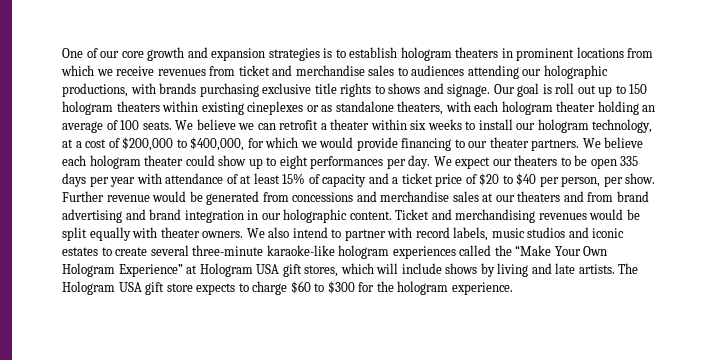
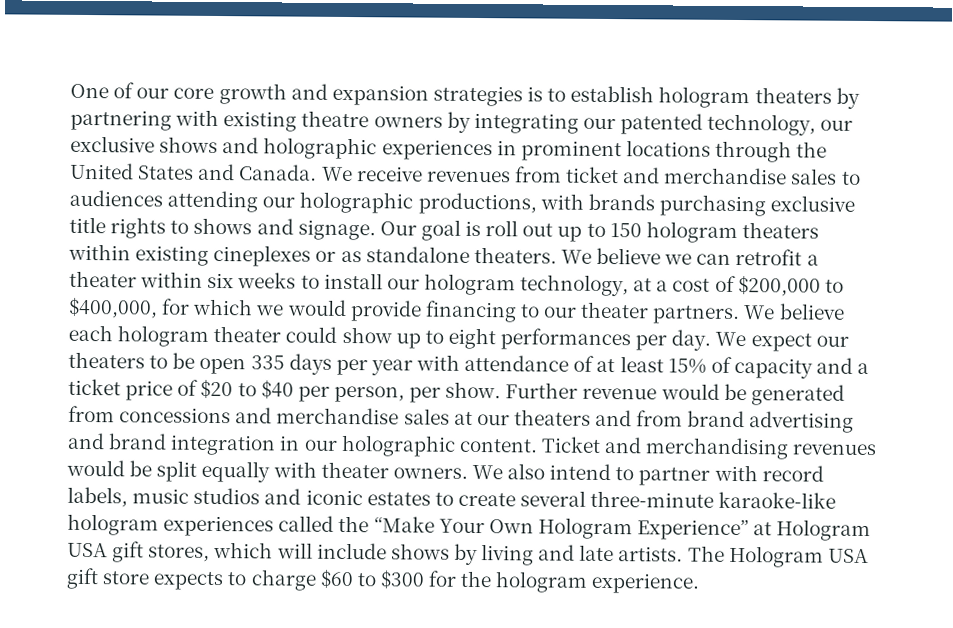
- One of our core growth and expansion strategies is to establish hologram theaters in prominent locations from which we receive revenues from ticket and merchandise sales to audiences attending our holographic productions, with brands purchasing exclusive title rights to shows and signage.
+ One of our core growth and expansion strategies is to establish hologram theaters by partnering with existing theatre owners by integrating our patented technology, our exclusive shows and holographic experiences in prominent locations through the United States and Canada. We receive revenues from ticket and merchandise sales to audiences attending our holographic productions, with brands purchasing exclusive title rights to shows and signage.
- Our goal is roll out up to 150 hologram theaters within existing cineplexes or as standalone theaters, with each hologram theater holding an average of 100 seats.
+ Our goal is roll out up to 150 hologram theaters within existing cineplexes or as standalone theaters.

